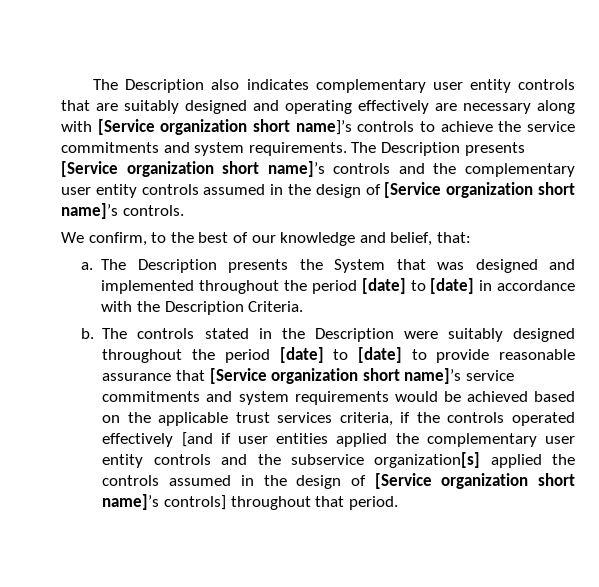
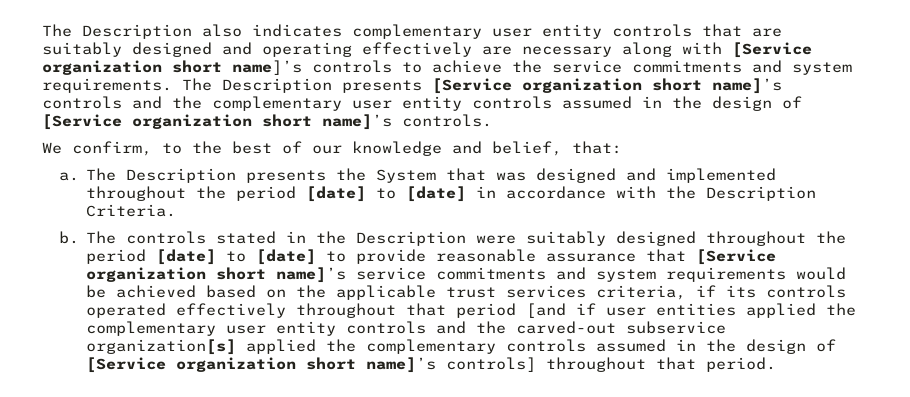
- The controls stated in the Description were suitably designed throughout the period [date] to [date] to provide reasonable assurance that [Service organization short name]’s service commitments and system requirements would be achieved based on the applicable trust services criteria, if the controls operated effectively [and if user entities applied the complementary user entity controls and the subservice organization[s] applied the controls assumed in the design of [Service organization short name]’s controls] throughout that period.
+ The controls stated in the Description were suitably designed throughout the period [date] to [date] to provide reasonable assurance that [Service organization short name]’s service commitments and system requirements would be achieved based on the applicable trust services criteria, if its controls operated effectively throughout that period [and if user entities applied the complementary user entity controls and the carved-out subservice organization[s] applied the complementary controls assumed in the design of [Service organization short name]’s controls] throughout that period.

